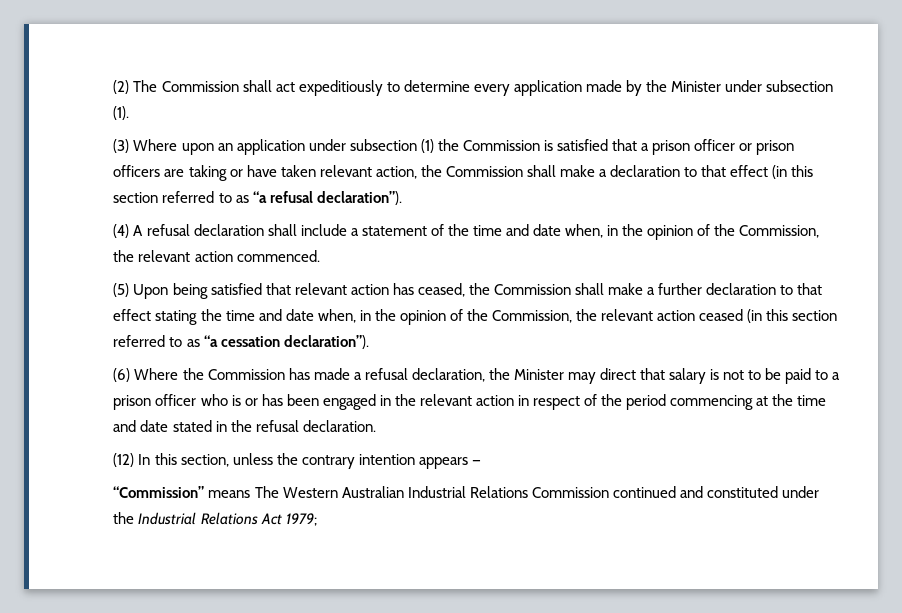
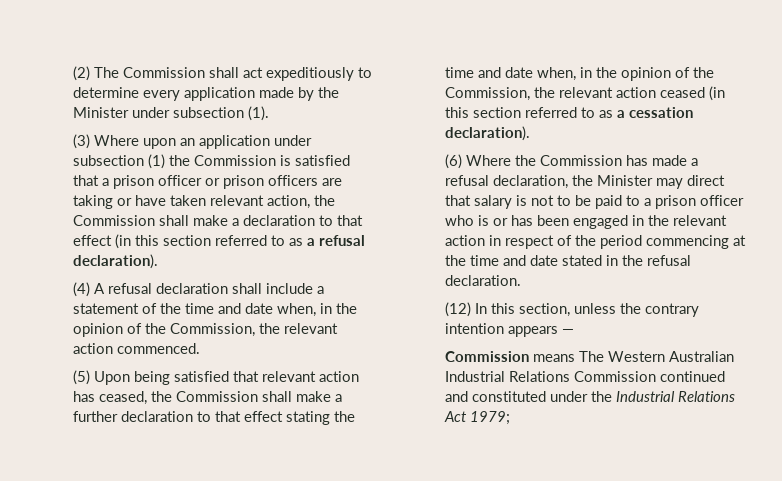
- (3) Where upon an application under subsection (1) the Commission is satisfied that a prison officer or prison officers are taking or have taken relevant action, the Commission shall make a declaration to that effect (in this section referred to as “a refusal declaration”).
+ (3) Where upon an application under subsection (1) the Commission is satisfied that a prison officer or prison officers are taking or have taken relevant action, the Commission shall make a declaration to that effect (in this section referred to as a refusal declaration).
- (5) Upon being satisfied that relevant action has ceased, the Commission shall make a further declaration to that effect stating the time and date when, in the opinion of the Commission, the relevant action ceased (in this section referred to as “a cessation declaration”).
+ (5) Upon being satisfied that relevant action has ceased, the Commission shall make a further declaration to that effect stating the time and date when, in the opinion of the Commission, the relevant action ceased (in this section referred to as a cessation declaration).
- “Commission” means The Western Australian Industrial Relations Commission continued and constituted under the Industrial Relations Act 1979;
+ Commission means The Western Australian Industrial Relations Commission continued and constituted under the Industrial Relations Act 1979;

